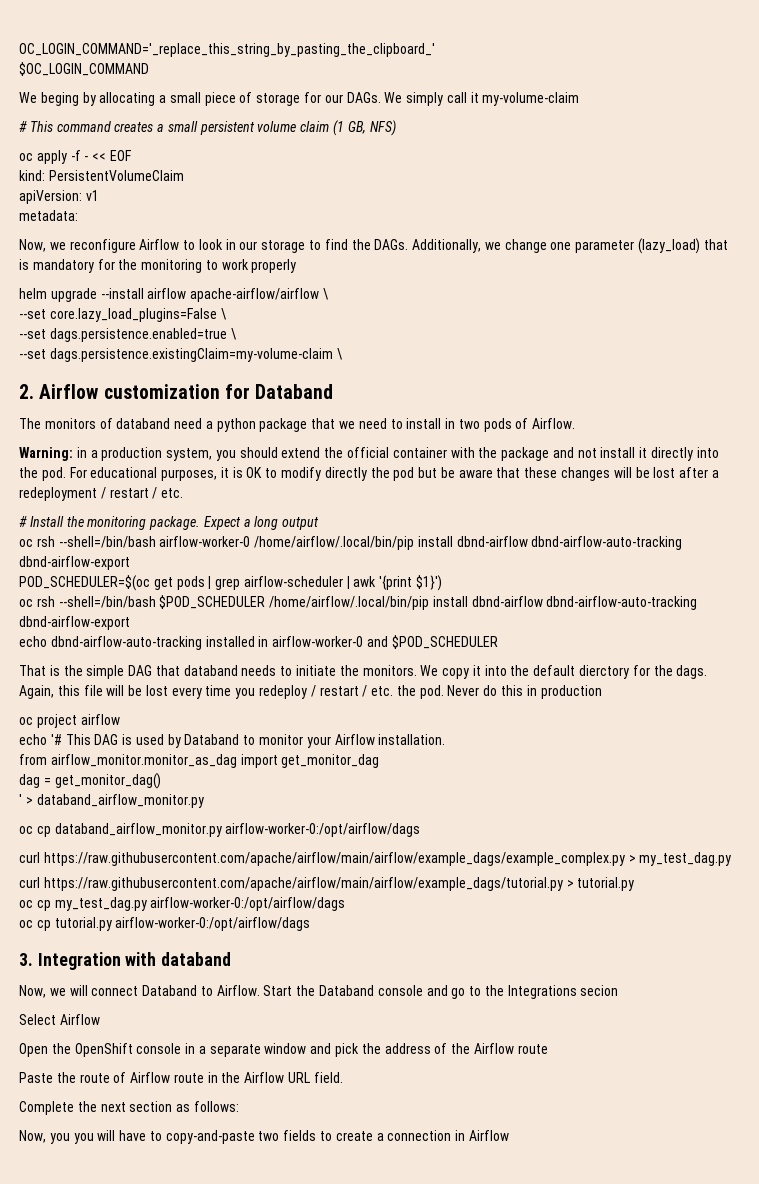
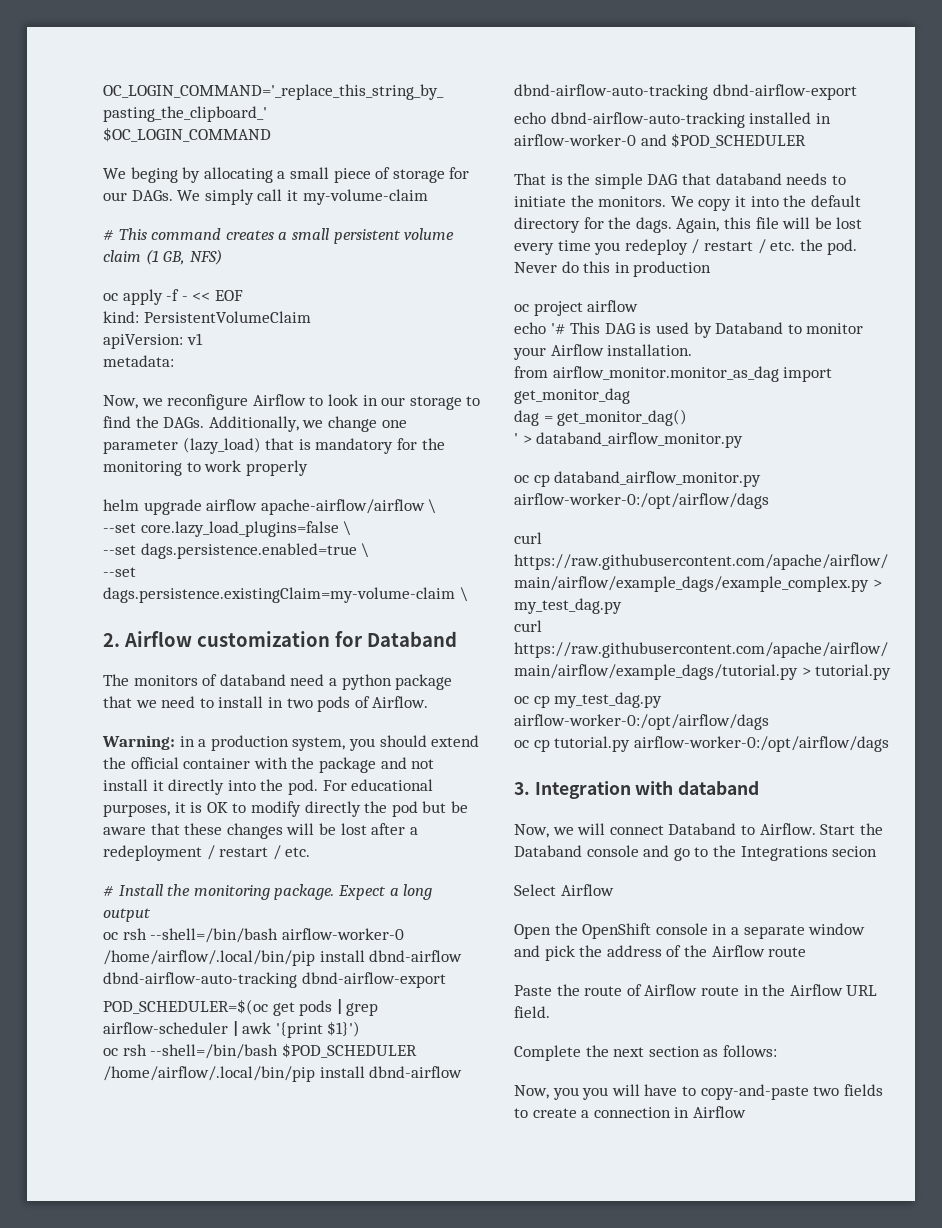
- helm upgrade --install airflow apache-airflow/airflow \
+ helm upgrade airflow apache-airflow/airflow \
- --set core.lazy_load_plugins=False \
+ --set core.lazy_load_plugins=false \
- We copy it into the default dierctory for the dags.
+ We copy it into the default directory for the dags.

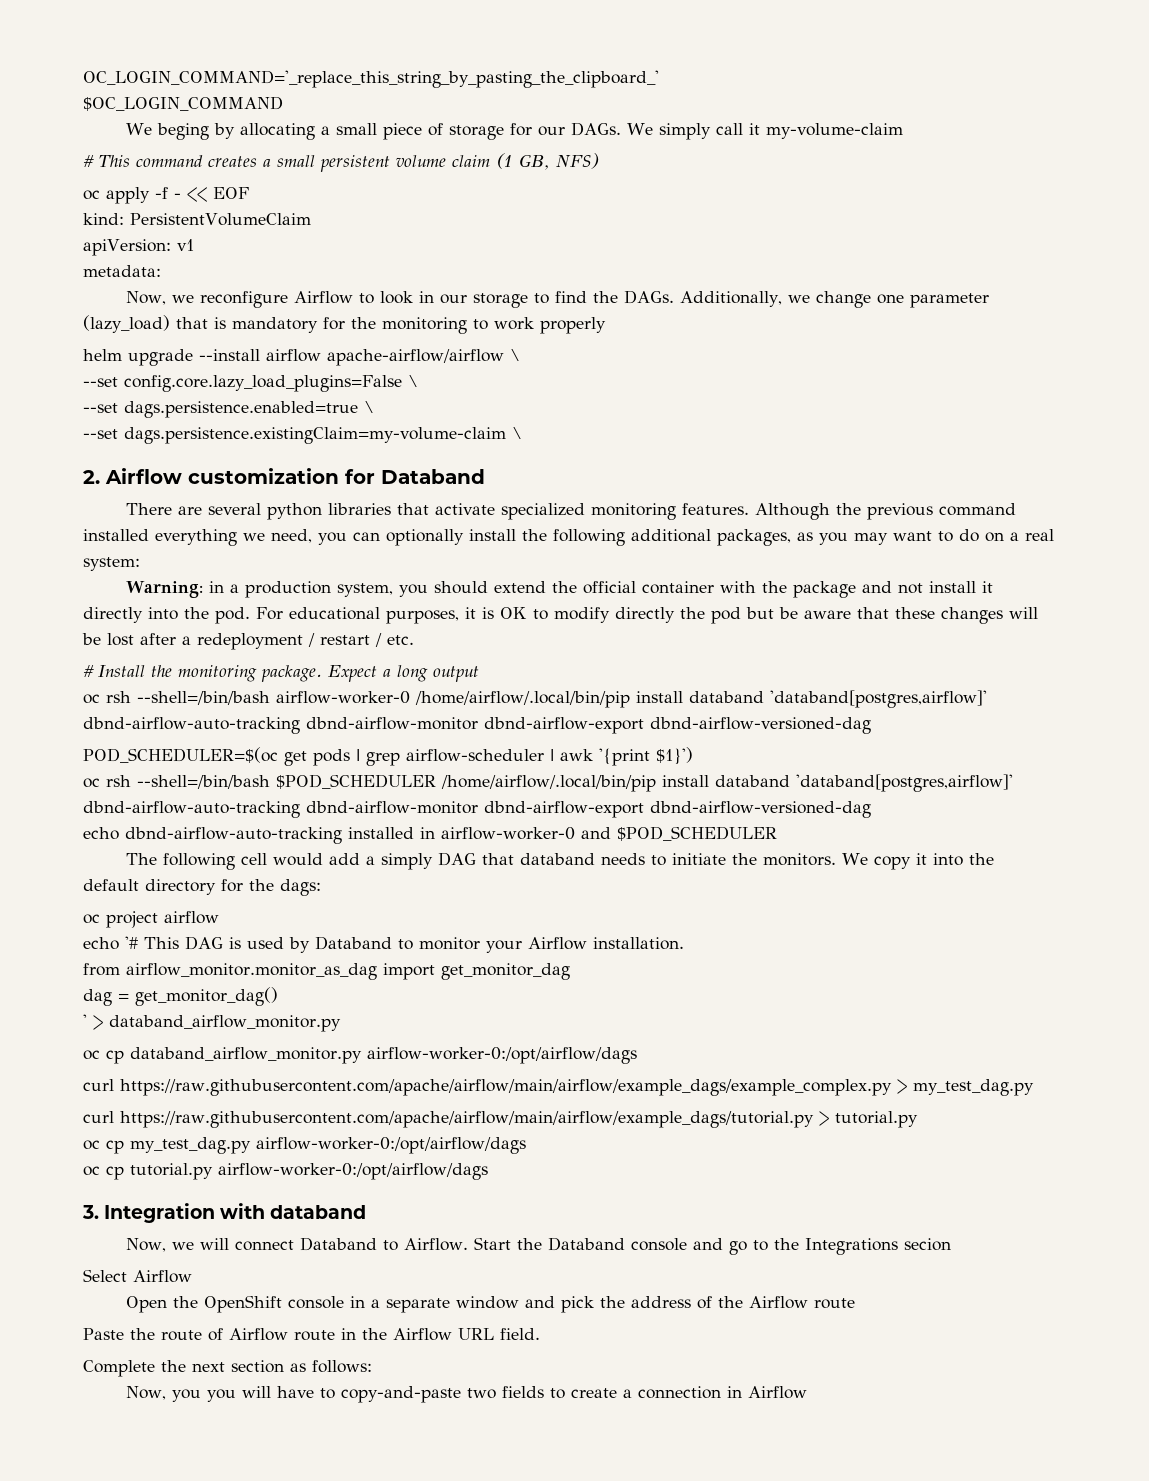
- helm upgrade airflow apache-airflow/airflow \
+ helm upgrade --install airflow apache-airflow/airflow \
- --set core.lazy_load_plugins=false \
+ --set config.core.lazy_load_plugins=False \
- The monitors of databand need a python package that we need to install in two pods of Airflow.
+ There are several python libraries that activate specialized monitoring features. Although the previous command installed everything we need, you can optionally install the following additional packages, as you may want to do on a real system:
- oc rsh --shell=/bin/bash airflow-worker-0 /home/airflow/.local/bin/pip install dbnd-airflow dbnd-airflow-auto-tracking dbnd-airflow-export
+ oc rsh --shell=/bin/bash airflow-worker-0 /home/airflow/.local/bin/pip install databand 'databand[postgres,airflow]' dbnd-airflow-auto-tracking dbnd-airflow-monitor dbnd-airflow-export dbnd-airflow-versioned-dag
- oc rsh --shell=/bin/bash $POD_SCHEDULER /home/airflow/.local/bin/pip install dbnd-airflow dbnd-airflow-auto-tracking dbnd-airflow-export
+ oc rsh --shell=/bin/bash $POD_SCHEDULER /home/airflow/.local/bin/pip install databand 'databand[postgres,airflow]' dbnd-airflow-auto-tracking dbnd-airflow-monitor dbnd-airflow-export dbnd-airflow-versioned-dag
- That is the simple DAG that databand needs to initiate the monitors.
+ The following cell would add a simply DAG that databand needs to initiate the monitors.
- We copy it into the default directory for the dags. Again, this file will be lost every time you redeploy / restart / etc. the pod. Never do this in production
+ We copy it into the default directory for the dags:

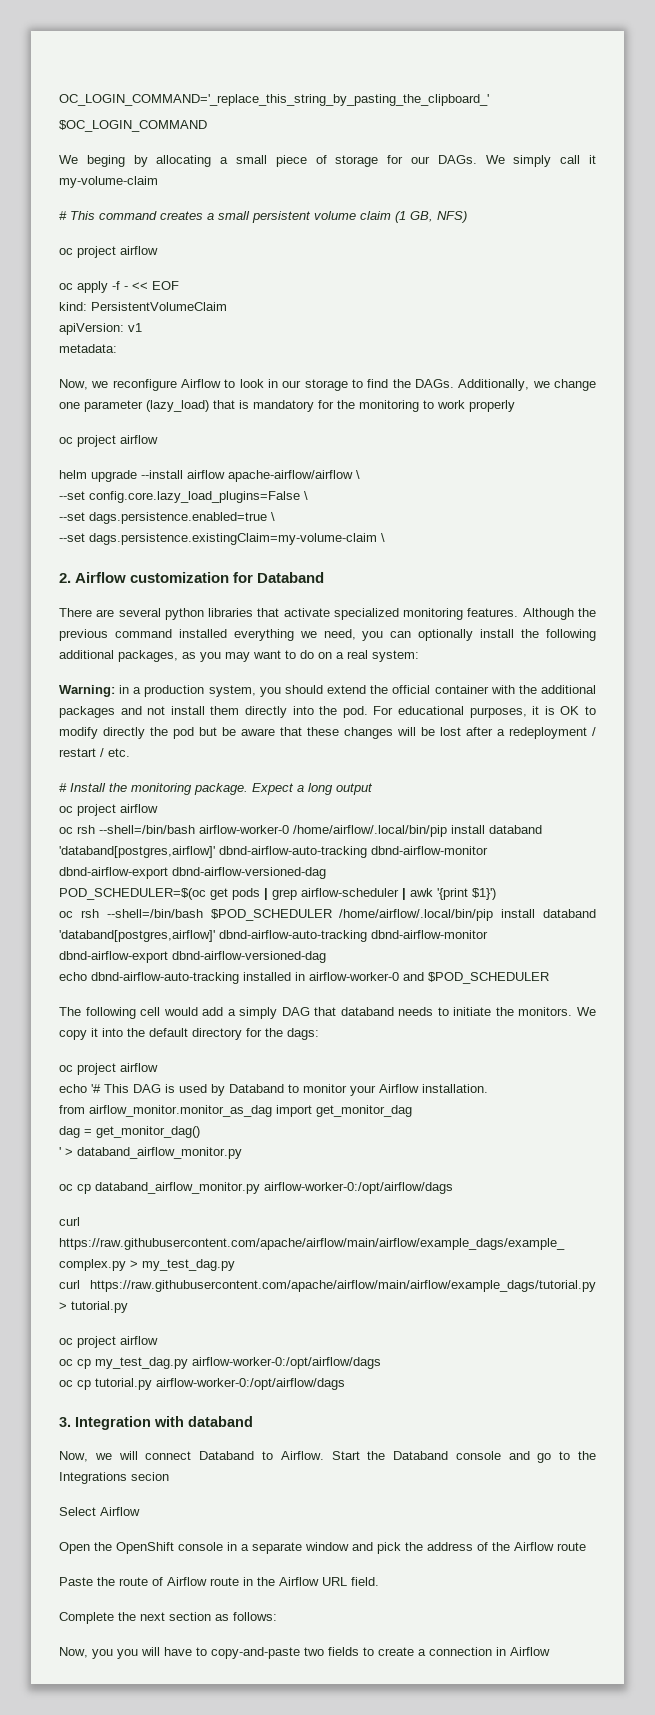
  # This command creates a small persistent volume claim (1 GB, NFS)
+ oc project airflow
  Additionally, we change one parameter (lazy_load) that is mandatory for the monitoring to work properly
+ oc project airflow
- Warning: in a production system, you should extend the official container with the package and not install it directly into the pod.
+ Warning: in a production system, you should extend the official container with the additional packages and not install them directly into the pod.
  Expect a long output
+ oc project airflow
  curl https://raw.githubusercontent.com/apache/airflow/main/airflow/example_dags/tutorial.py > tutorial.py
+ oc project airflow

